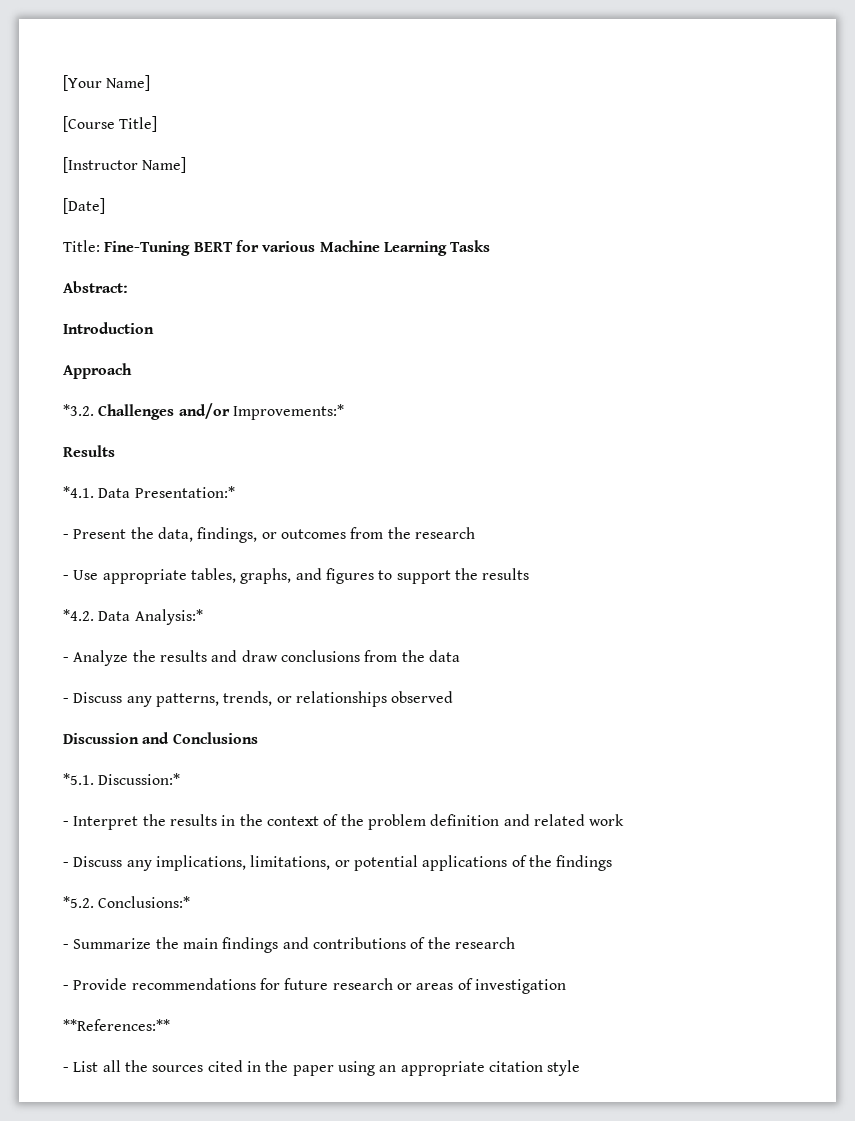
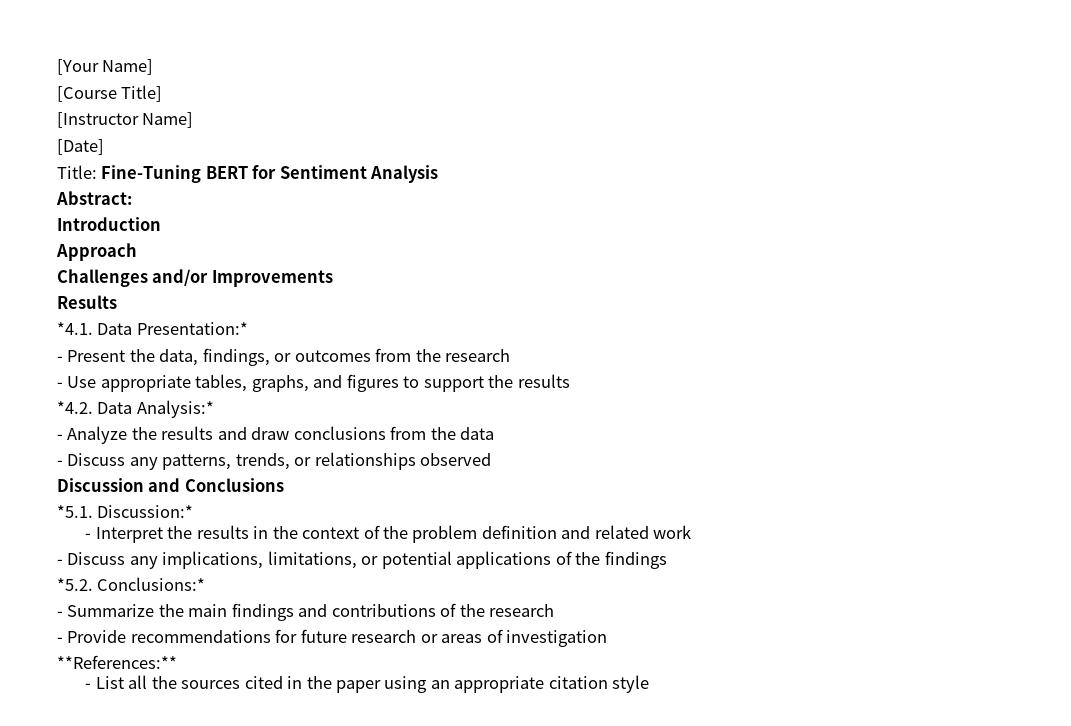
- Title: Fine-Tuning BERT for various Machine Learning Tasks
+ Title: Fine-Tuning BERT for Sentiment Analysis
- *3.2. Challenges and/or Improvements:*
+ Challenges and/or Improvements

